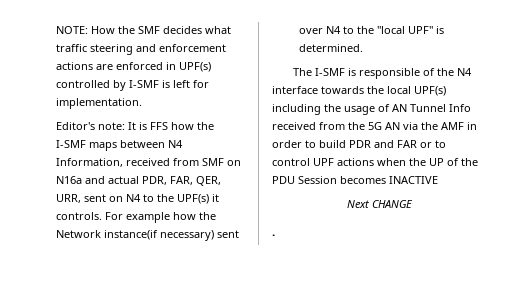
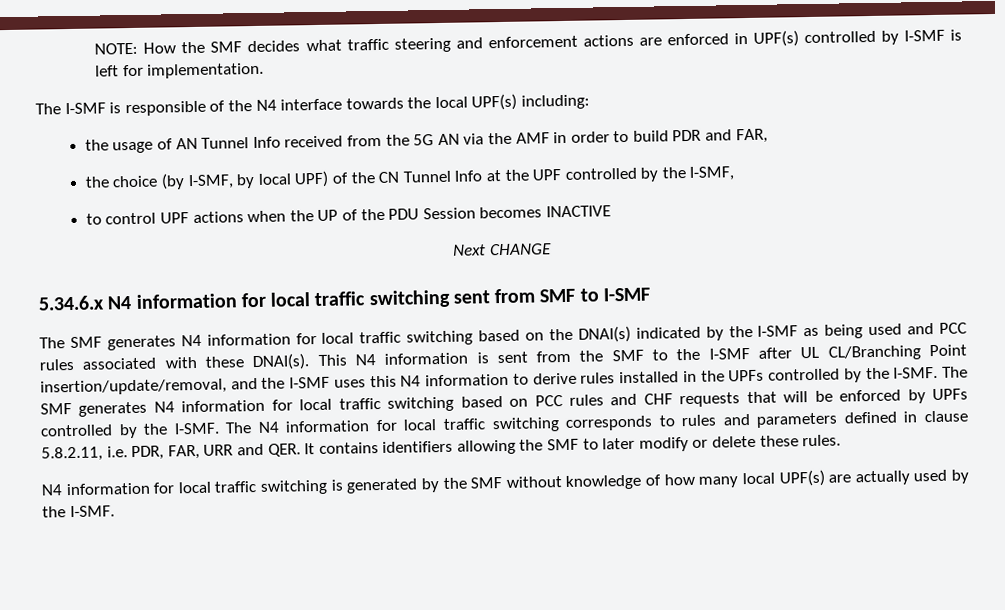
- Editor's note: It is FFS how the I-SMF maps between N4 Information, received from SMF on N16a and actual PDR, FAR, QER, URR, sent on N4 to the UPF(s) it controls. For example how the Network instance(if necessary) sent over N4 to the "local UPF" is determined.
- The I-SMF is responsible of the N4 interface towards the local UPF(s) including the usage of AN Tunnel Info received from the 5G AN via the AMF in order to build PDR and FAR or to control UPF actions when the UP of the PDU Session becomes INACTIVE
+ The I-SMF is responsible of the N4 interface towards the local UPF(s) including:
+ the usage of AN Tunnel Info received from the 5G AN via the AMF in order to build PDR and FAR,
+ the choice (by I-SMF, by local UPF) of the CN Tunnel Info at the UPF controlled by the I-SMF,
+ to control UPF actions when the UP of the PDU Session becomes INACTIVE
- .
+ 5.34.6.x N4 information for local traffic switching sent from SMF to I-SMF
+ The SMF generates N4 information for local traffic switching based on the DNAI(s) indicated by the I-SMF as being used and PCC rules associated with these DNAI(s). This N4 information is sent from the SMF to the I-SMF after UL CL/Branching Point insertion/update/removal, and the I-SMF uses this N4 information to derive rules installed in the UPFs controlled by the I-SMF. The SMF generates N4 information for local traffic switching based on PCC rules and CHF requests that will be enforced by UPFs controlled by the I-SMF. The N4 information for local traffic switching corresponds to rules and parameters defined in clause 5.8.2.11, i.e. PDR, FAR, URR and QER. It contains identifiers allowing the SMF to later modify or delete these rules.
+ N4 information for local traffic switching is generated by the SMF without knowledge of how many local UPF(s) are actually used by the I-SMF.

